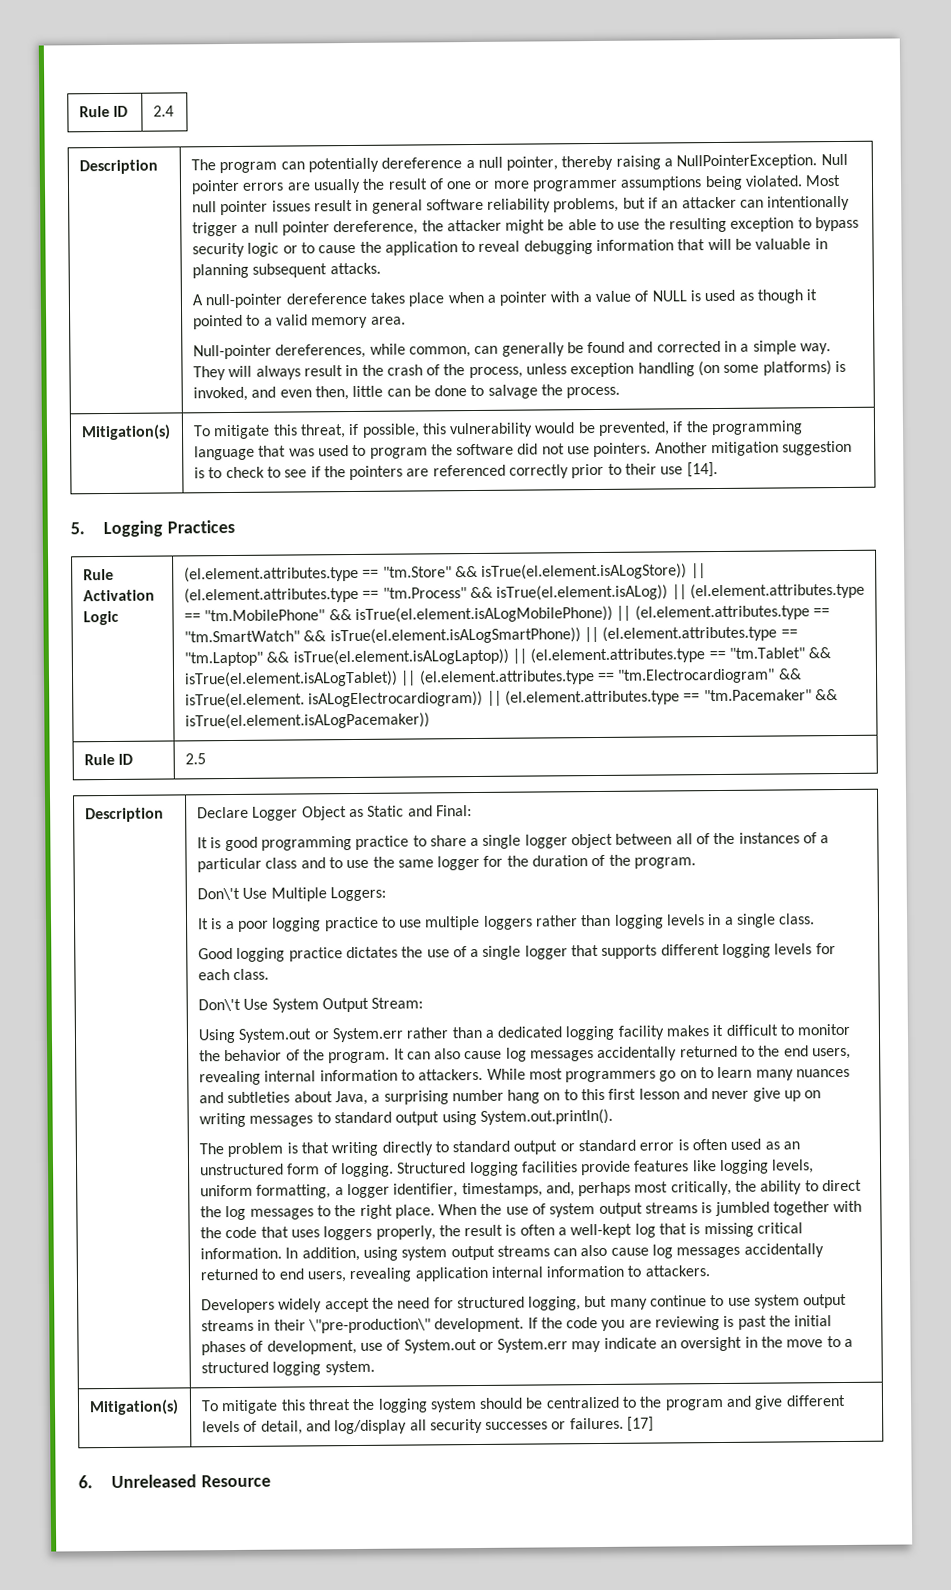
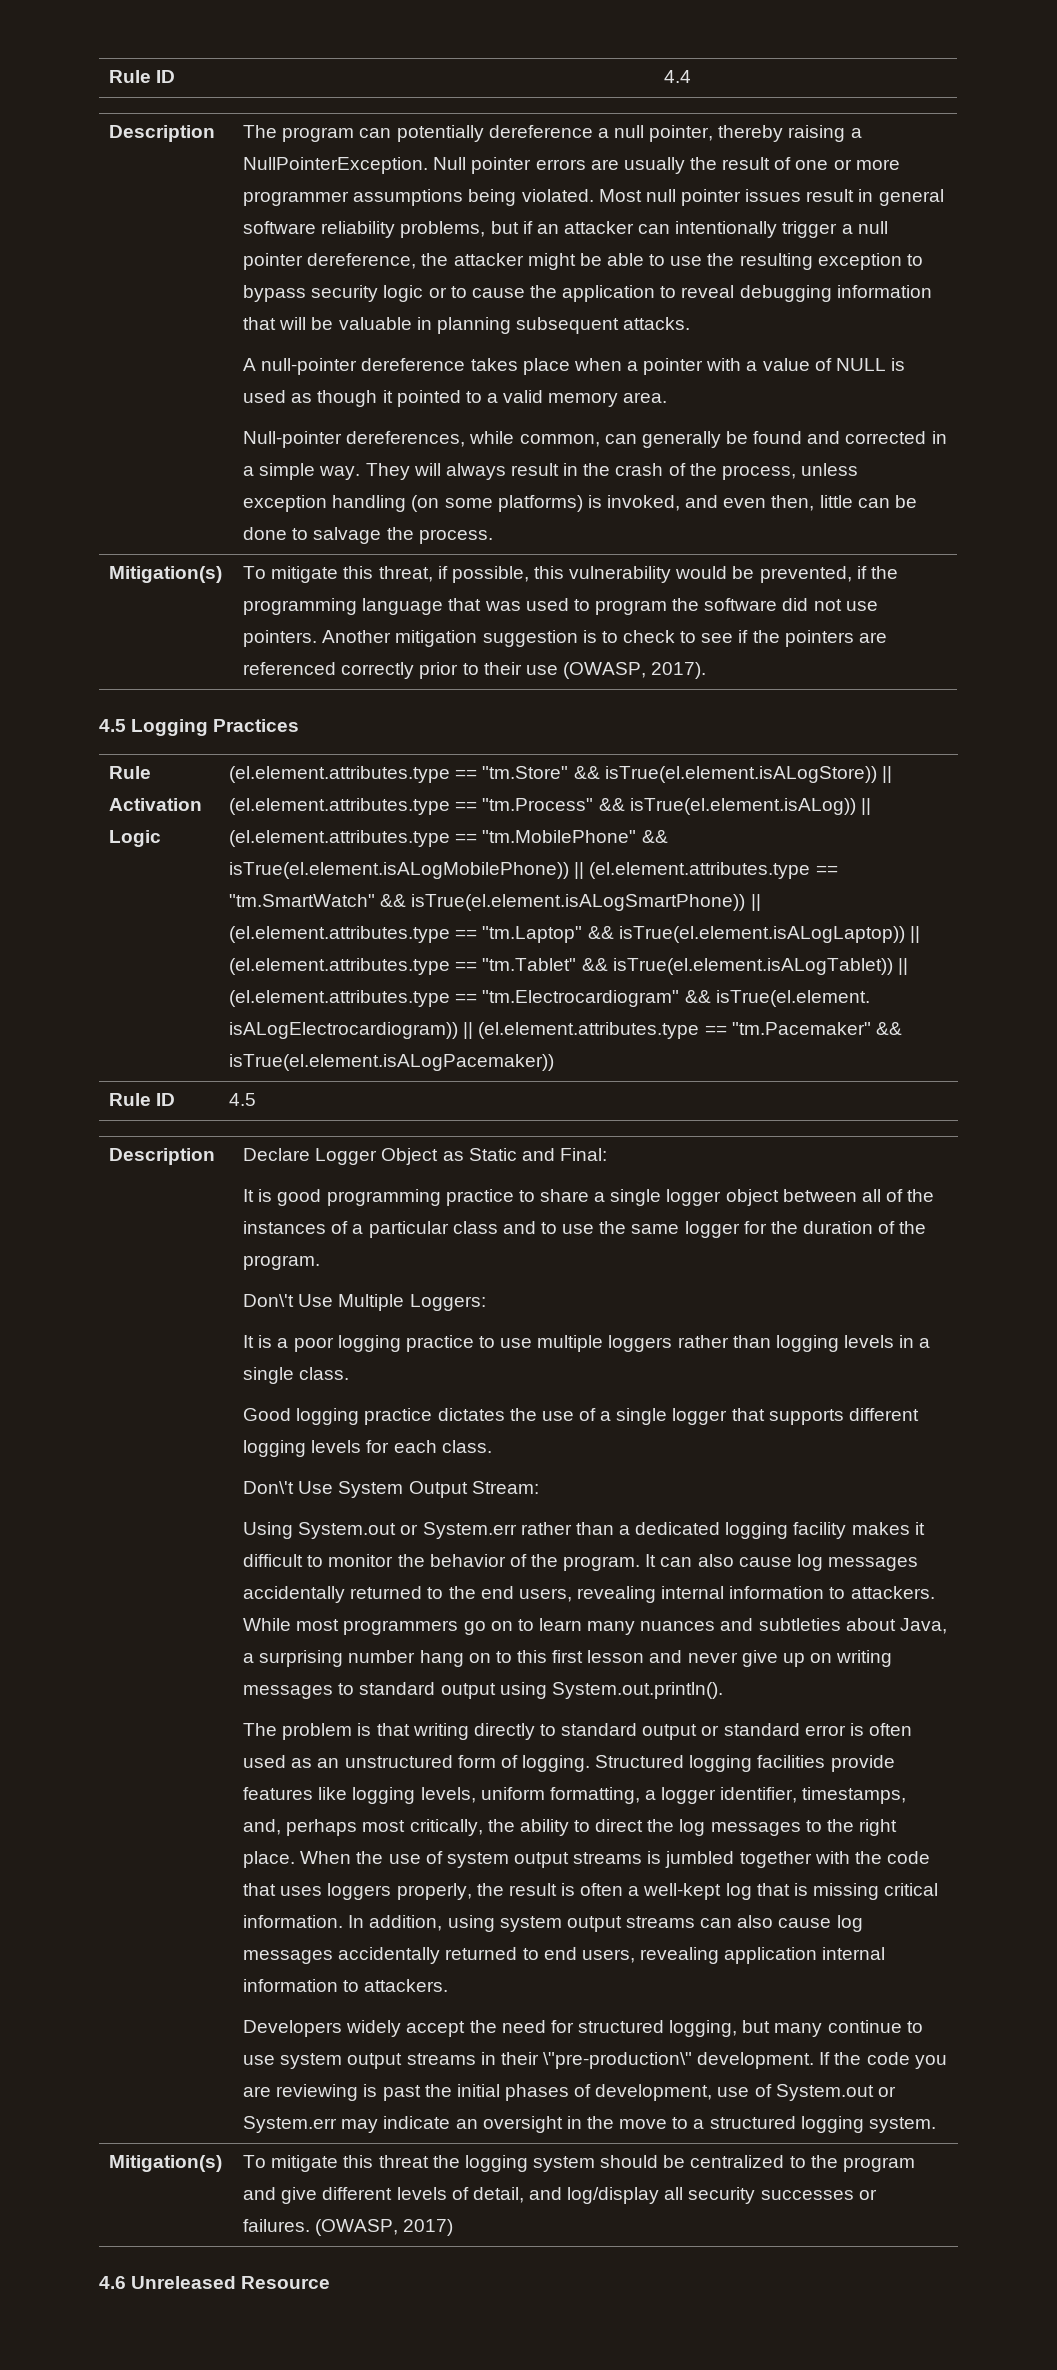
- Rule ID | 2.4
+ Rule ID | 4.4
- Another mitigation suggestion is to check to see if the pointers are referenced correctly prior to their use [14].
- 5. Logging Practices
+ Another mitigation suggestion is to check to see if the pointers are referenced correctly prior to their use (OWASP, 2017).
+ 4.5 Logging Practices
- Rule ID | 2.5
+ Rule ID | 4.5
- Mitigation(s) | To mitigate this threat the logging system should be centralized to the program and give different levels of detail, and log/display all security successes or failures. [17]
- 6. Unreleased Resource
+ Mitigation(s) | To mitigate this threat the logging system should be centralized to the program and give different levels of detail, and log/display all security successes or failures. (OWASP, 2017)
+ 4.6 Unreleased Resource

